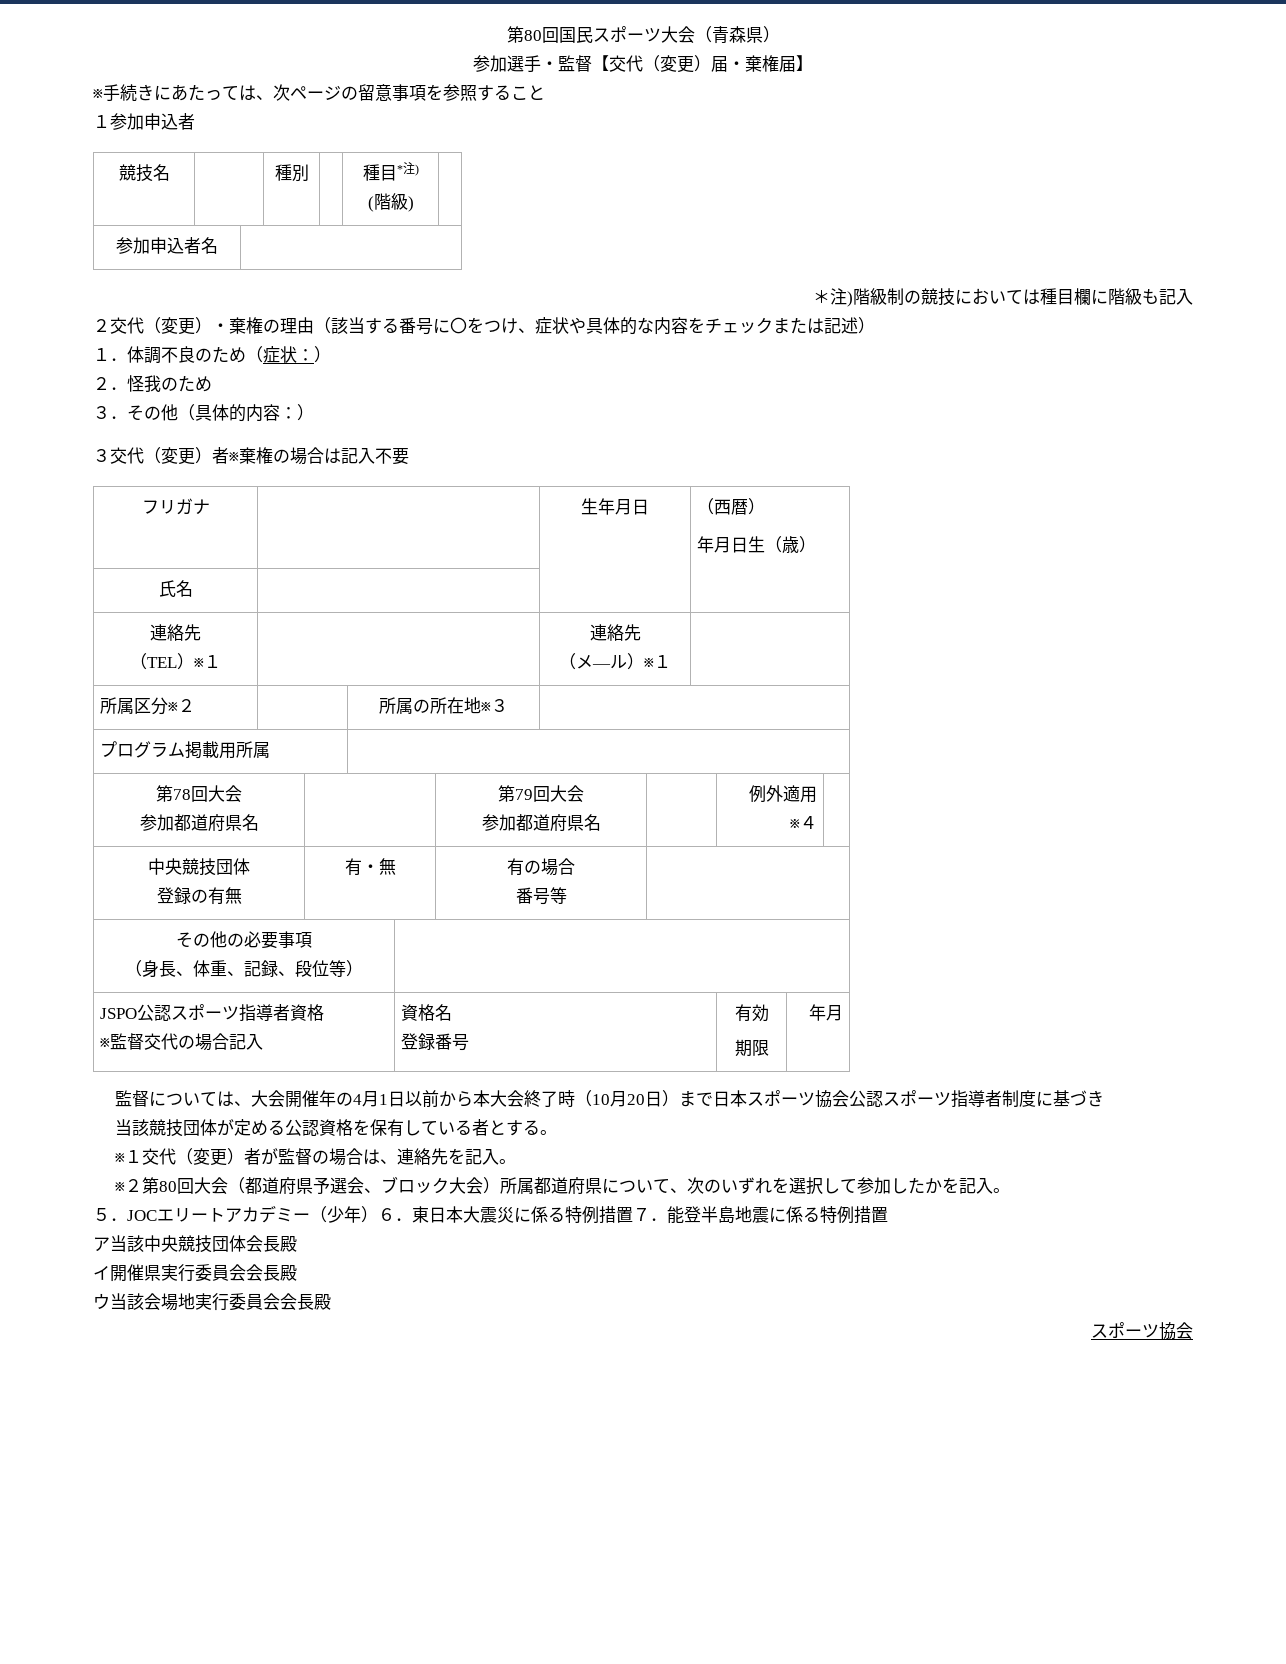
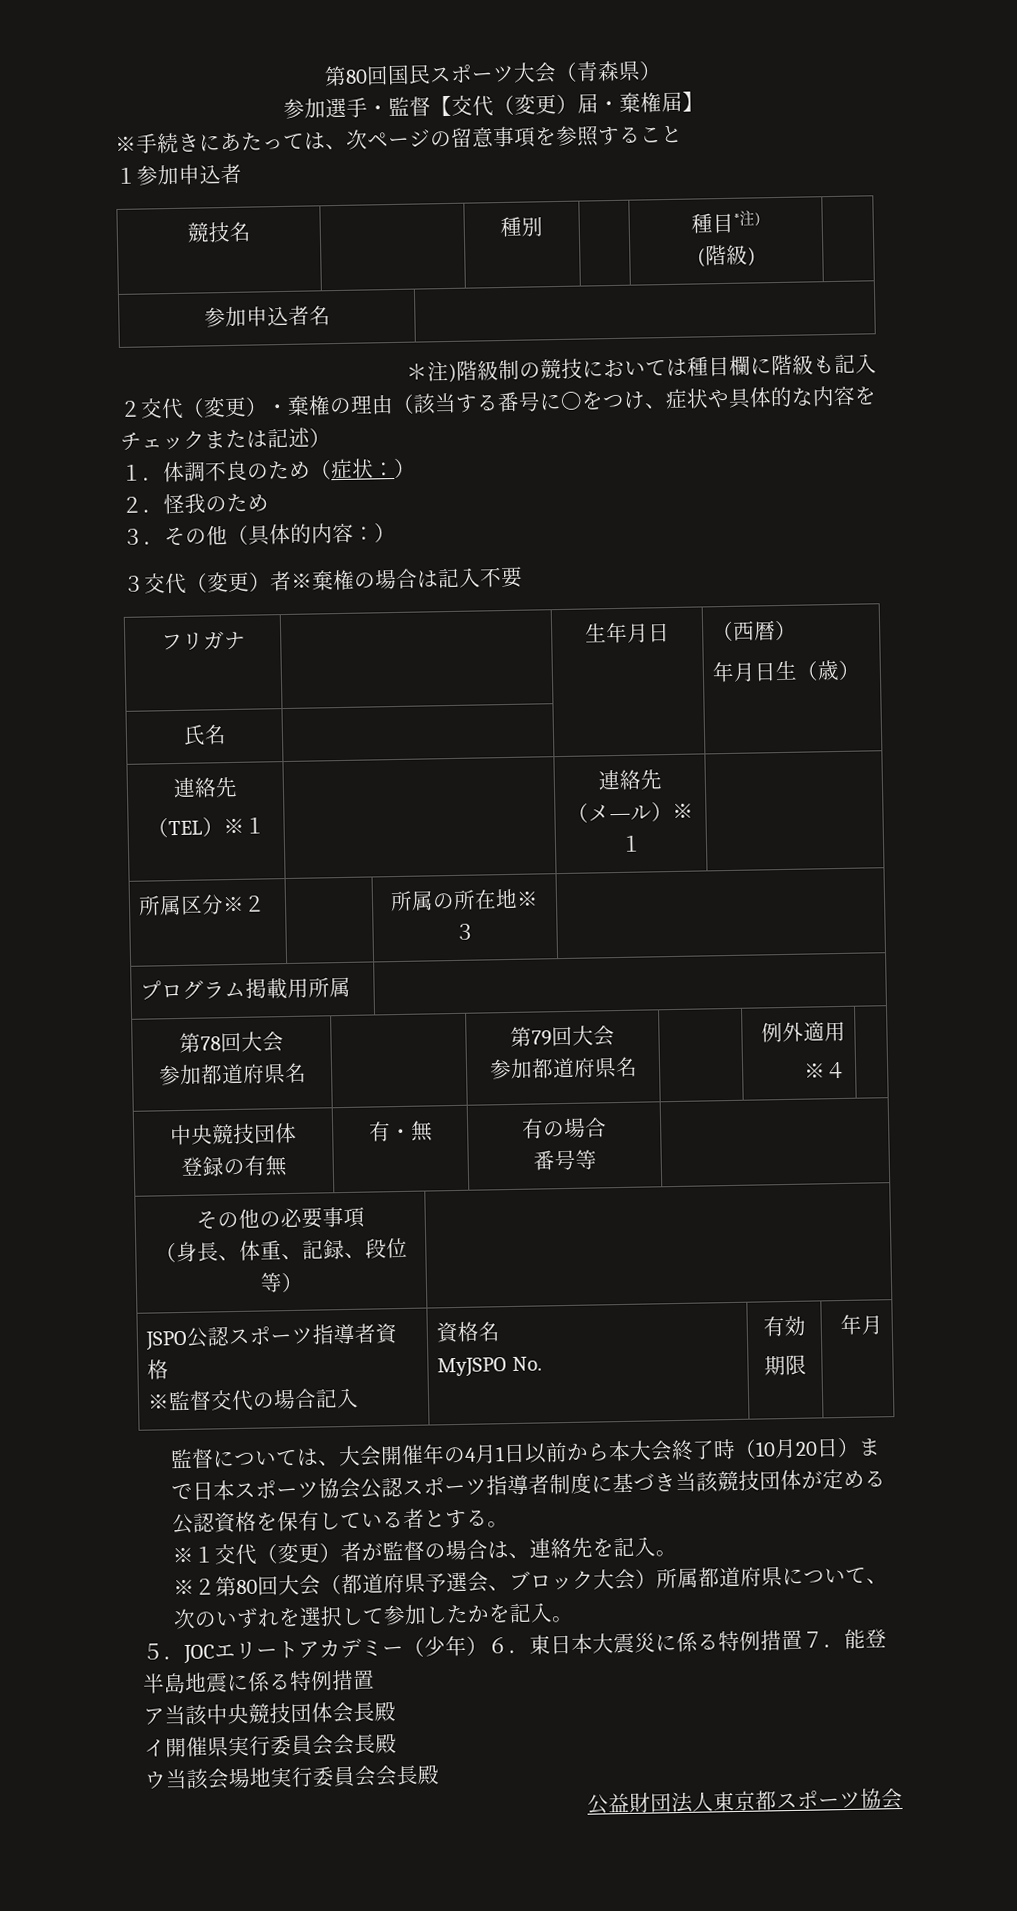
  JSPO公認スポーツ指導者資格
  ※監督交代の場合記入 | 資格名
- 登録番号 | 有効
+ MyJSPO No. | 有効
- 監督については、大会開催年の4月1日以前から本大会終了時（10月20日）まで日本スポーツ協会公認スポーツ指導者制度に基づき
- 当該競技団体が定める公認資格を保有している者とする。
+ 監督については、大会開催年の4月1日以前から本大会終了時（10月20日）まで日本スポーツ協会公認スポーツ指導者制度に基づき当該競技団体が定める公認資格を保有している者とする。
  ウ当該会場地実行委員会会長殿
- スポーツ協会
+ 公益財団法人東京都スポーツ協会

